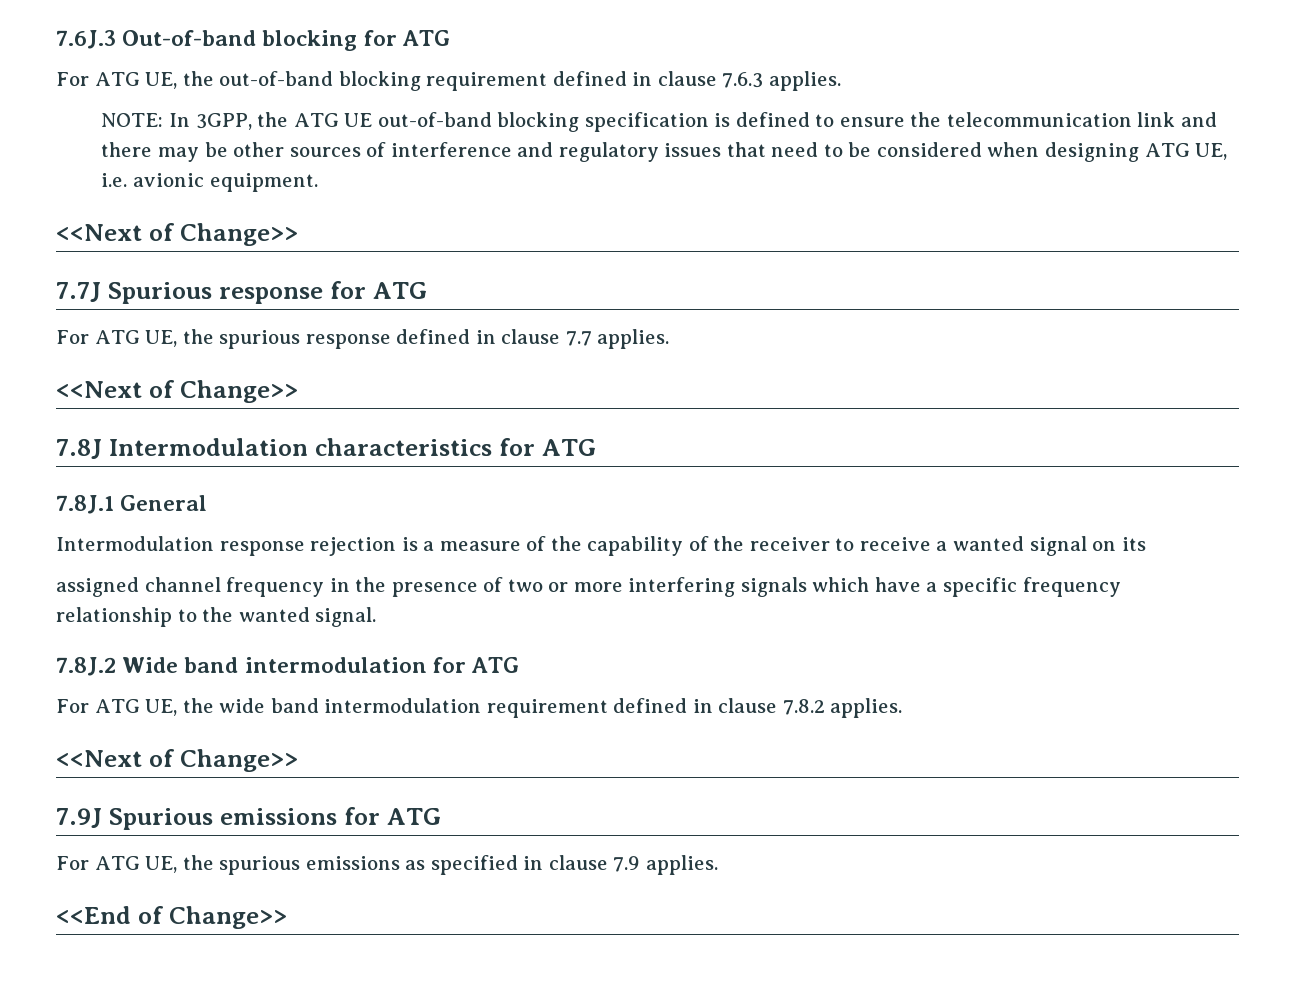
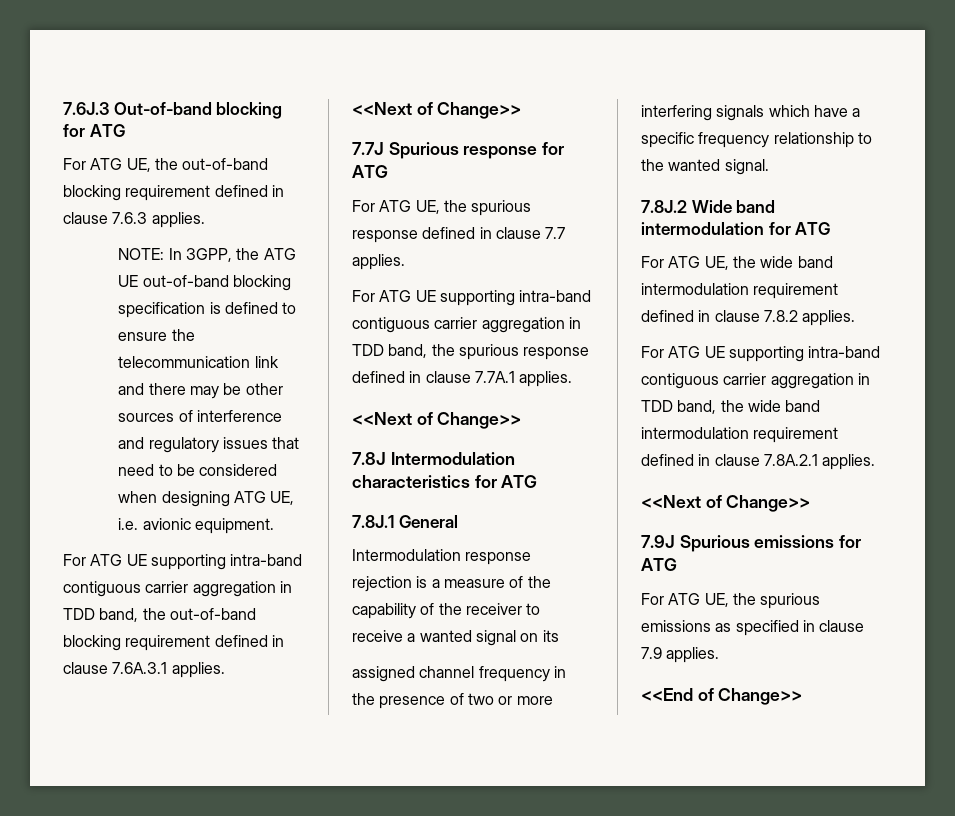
+ For ATG UE supporting intra-band contiguous carrier aggregation in TDD band, the out-of-band blocking requirement defined in clause 7.6A.3.1 applies.
+ For ATG UE supporting intra-band contiguous carrier aggregation in TDD band, the spurious response defined in clause 7.7A.1 applies.
+ For ATG UE supporting intra-band contiguous carrier aggregation in TDD band, the wide band intermodulation requirement defined in clause 7.8A.2.1 applies.

